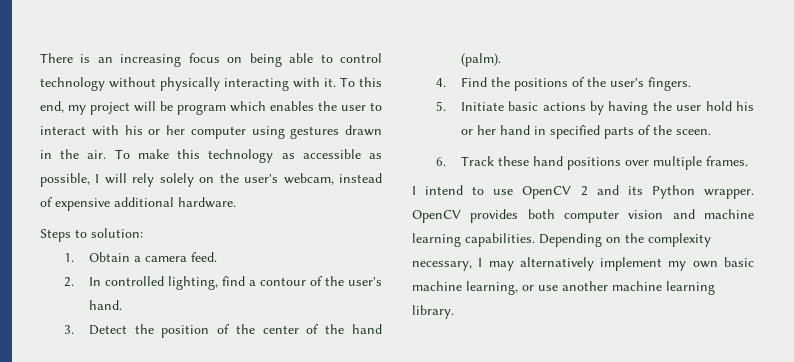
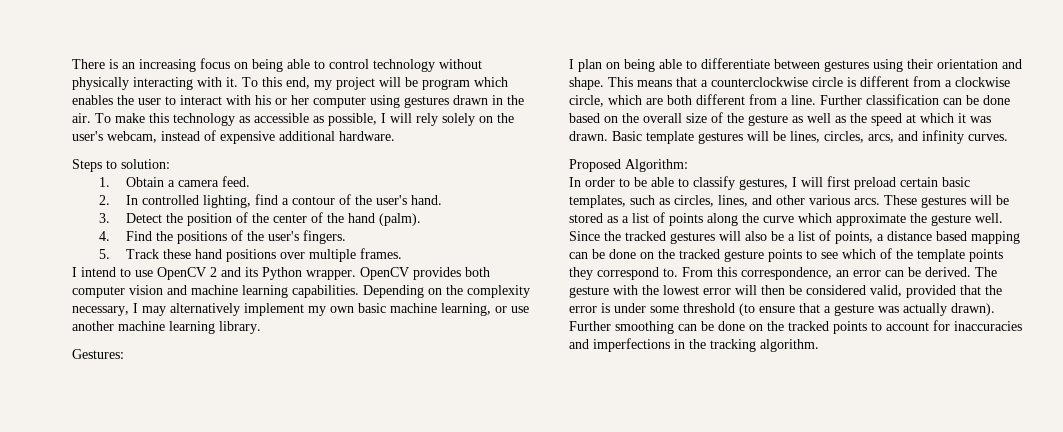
- 5. Initiate basic actions by having the user hold his or her hand in specified parts of the sceen.
- 6. Track these hand positions over multiple frames.
+ 5. Track these hand positions over multiple frames.
+ Gestures:
+ I plan on being able to differentiate between gestures using their orientation and shape. This means that a counterclockwise circle is different from a clockwise circle, which are both different from a line. Further classification can be done based on the overall size of the gesture as well as the speed at which it was drawn. Basic template gestures will be lines, circles, arcs, and infinity curves.
+ Proposed Algorithm:
+ In order to be able to classify gestures, I will first preload certain basic templates, such as circles, lines, and other various arcs. These gestures will be stored as a list of points along the curve which approximate the gesture well. Since the tracked gestures will also be a list of points, a distance based mapping can be done on the tracked gesture points to see which of the template points they correspond to. From this correspondence, an error can be derived. The gesture with the lowest error will then be considered valid, provided that the error is under some threshold (to ensure that a gesture was actually drawn). Further smoothing can be done on the tracked points to account for inaccuracies and imperfections in the tracking algorithm.

